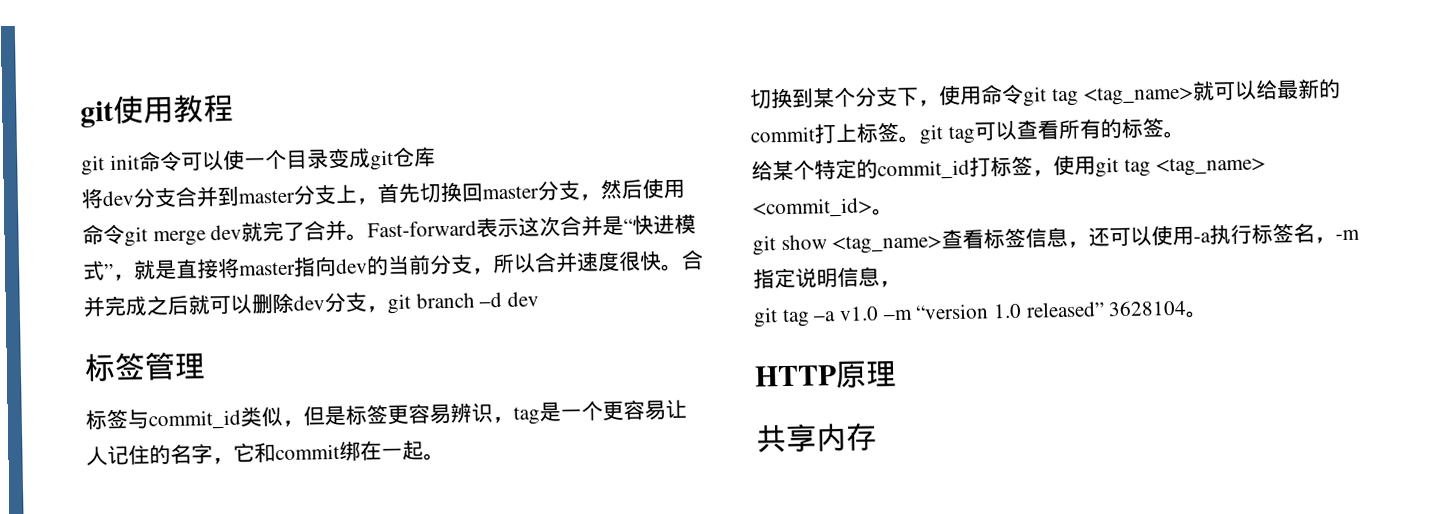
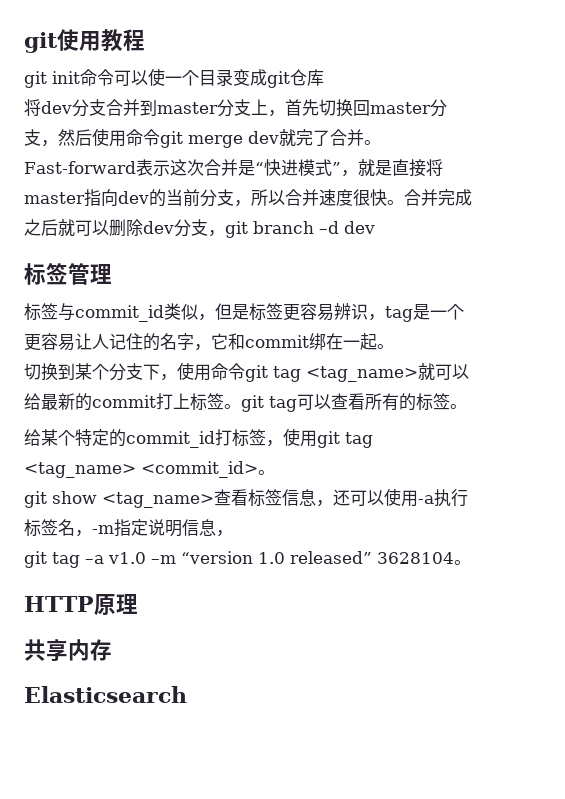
+ Elasticsearch

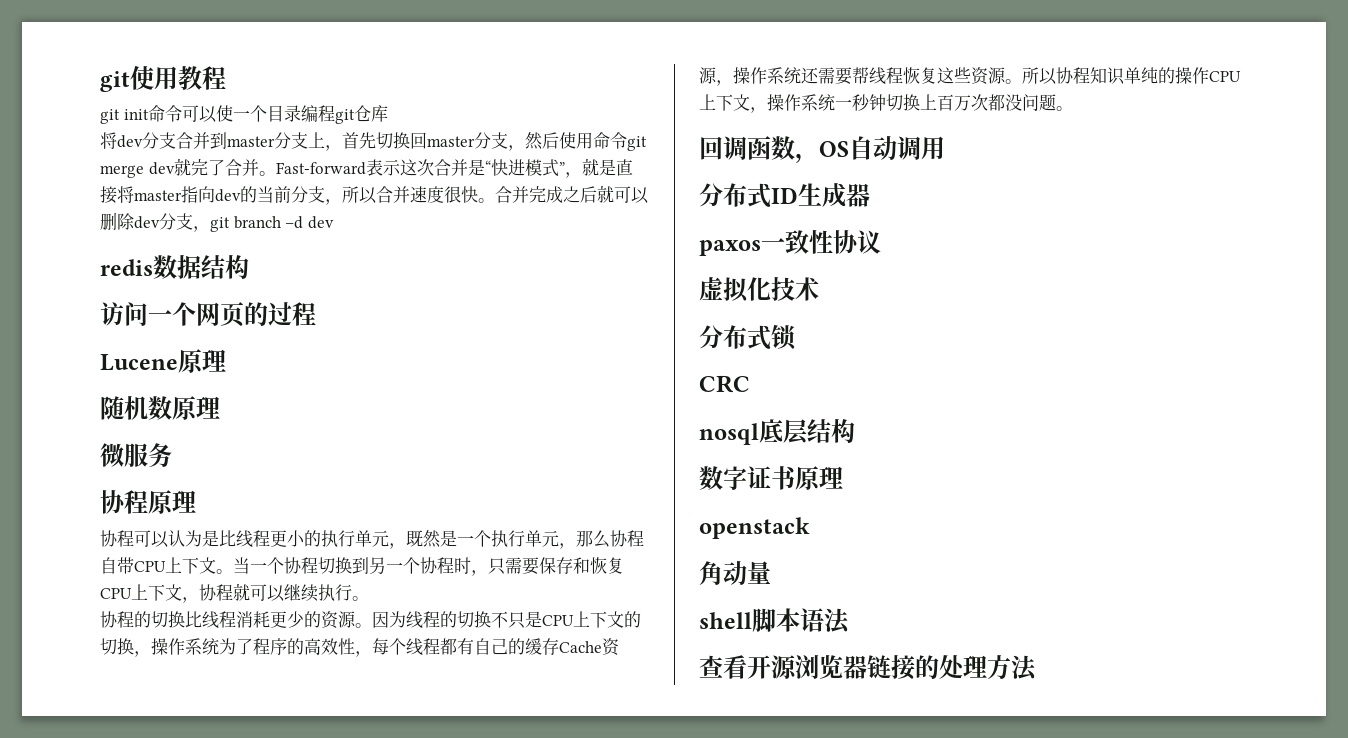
- git init命令可以使一个目录变成git仓库
+ git init命令可以使一个目录编程git仓库
- 标签管理
- 标签与commit_id类似，但是标签更容易辨识，tag是一个更容易让人记住的名字，它和commit绑在一起。
- 切换到某个分支下，使用命令git tag <tag_name>就可以给最新的commit打上标签。git tag可以查看所有的标签。
- 给某个特定的commit_id打标签，使用git tag <tag_name> <commit_id>。
- git show <tag_name>查看标签信息，还可以使用-a执行标签名，-m指定说明信息，
- git tag –a v1.0 –m “version 1.0 released” 3628104。
- HTTP原理
- 共享内存
- Elasticsearch
+ redis数据结构
+ 访问一个网页的过程
+ Lucene原理
+ 随机数原理
+ 微服务
+ 协程原理
+ 协程可以认为是比线程更小的执行单元，既然是一个执行单元，那么协程自带CPU上下文。当一个协程切换到另一个协程时，只需要保存和恢复CPU上下文，协程就可以继续执行。
+ 协程的切换比线程消耗更少的资源。因为线程的切换不只是CPU上下文的切换，操作系统为了程序的高效性，每个线程都有自己的缓存Cache资源，操作系统还需要帮线程恢复这些资源。所以协程知识单纯的操作CPU上下文，操作系统一秒钟切换上百万次都没问题。
+ 回调函数，OS自动调用
+ 分布式ID生成器
+ paxos一致性协议
+ 虚拟化技术
+ 分布式锁
+ CRC
+ nosql底层结构
+ 数字证书原理
+ openstack
+ 角动量
+ shell脚本语法
+ 查看开源浏览器链接的处理方法

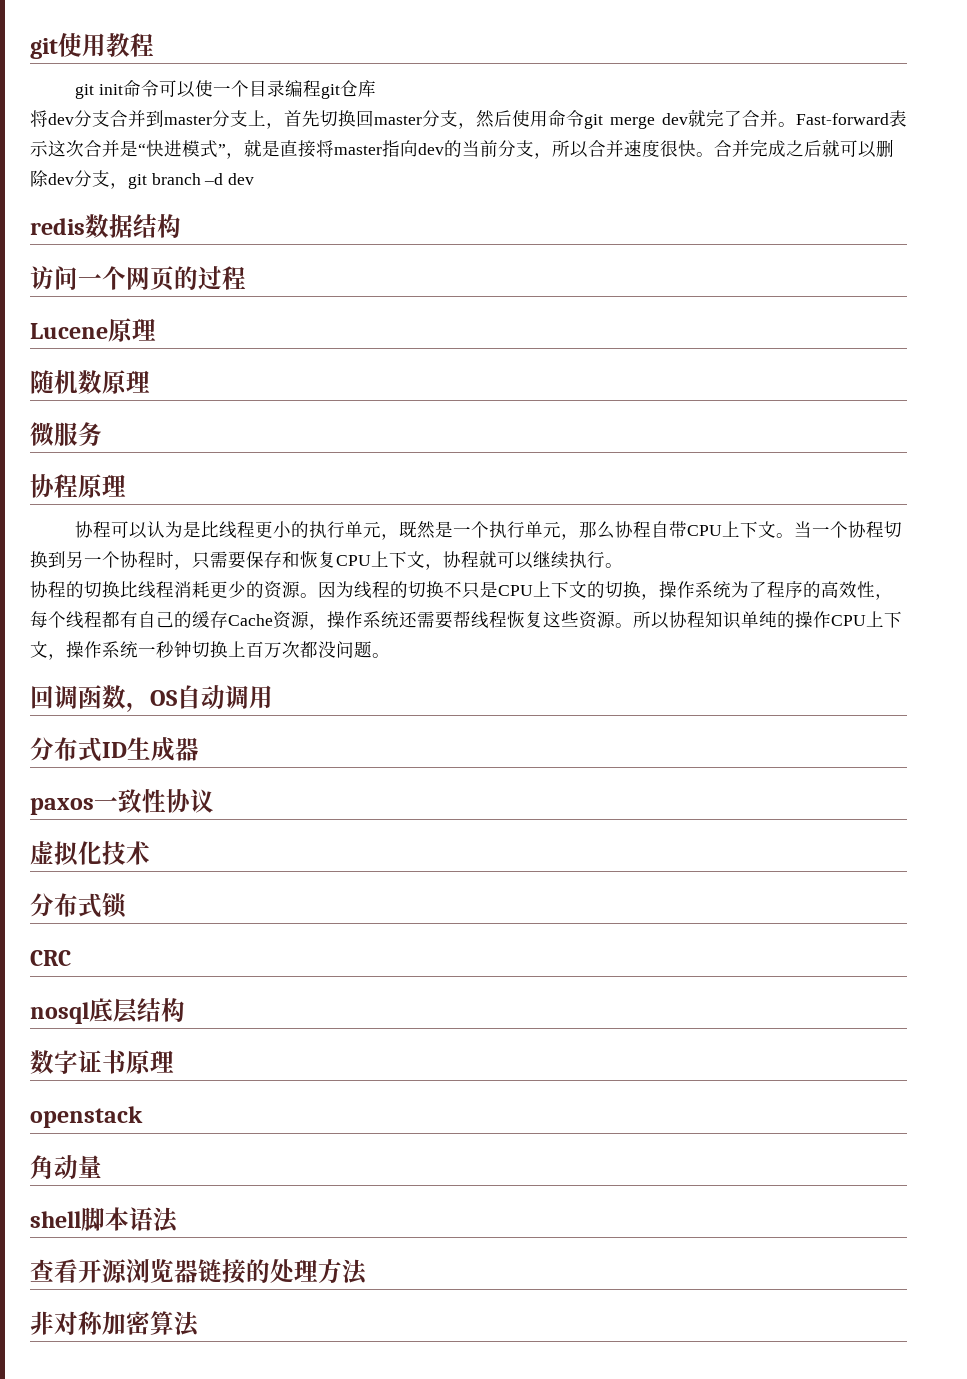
+ 非对称加密算法

